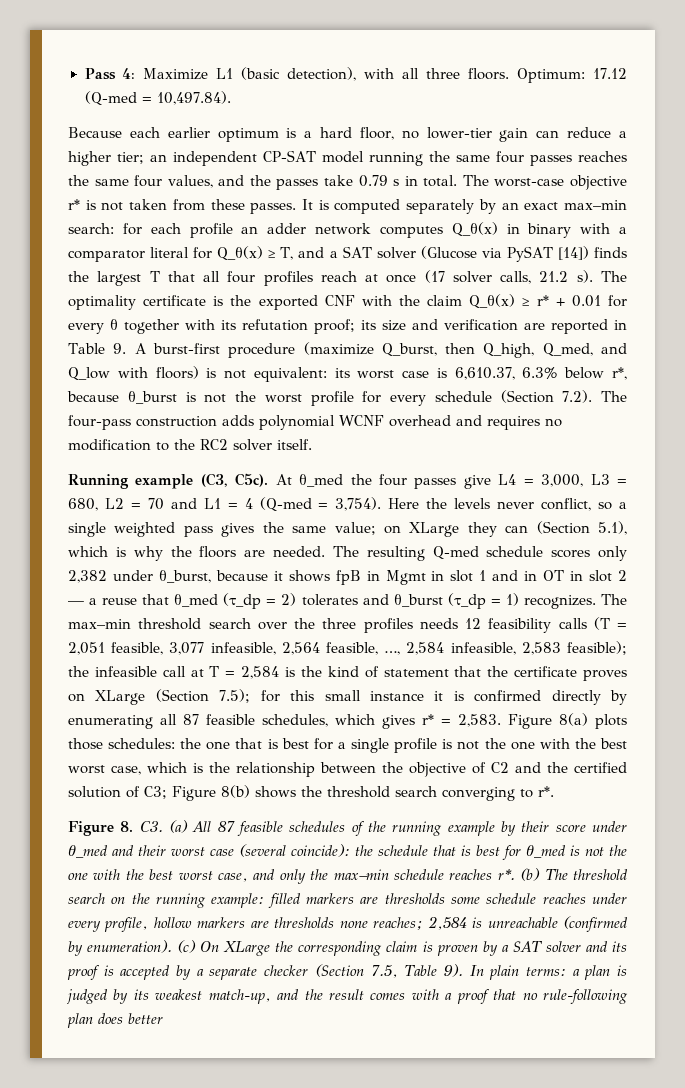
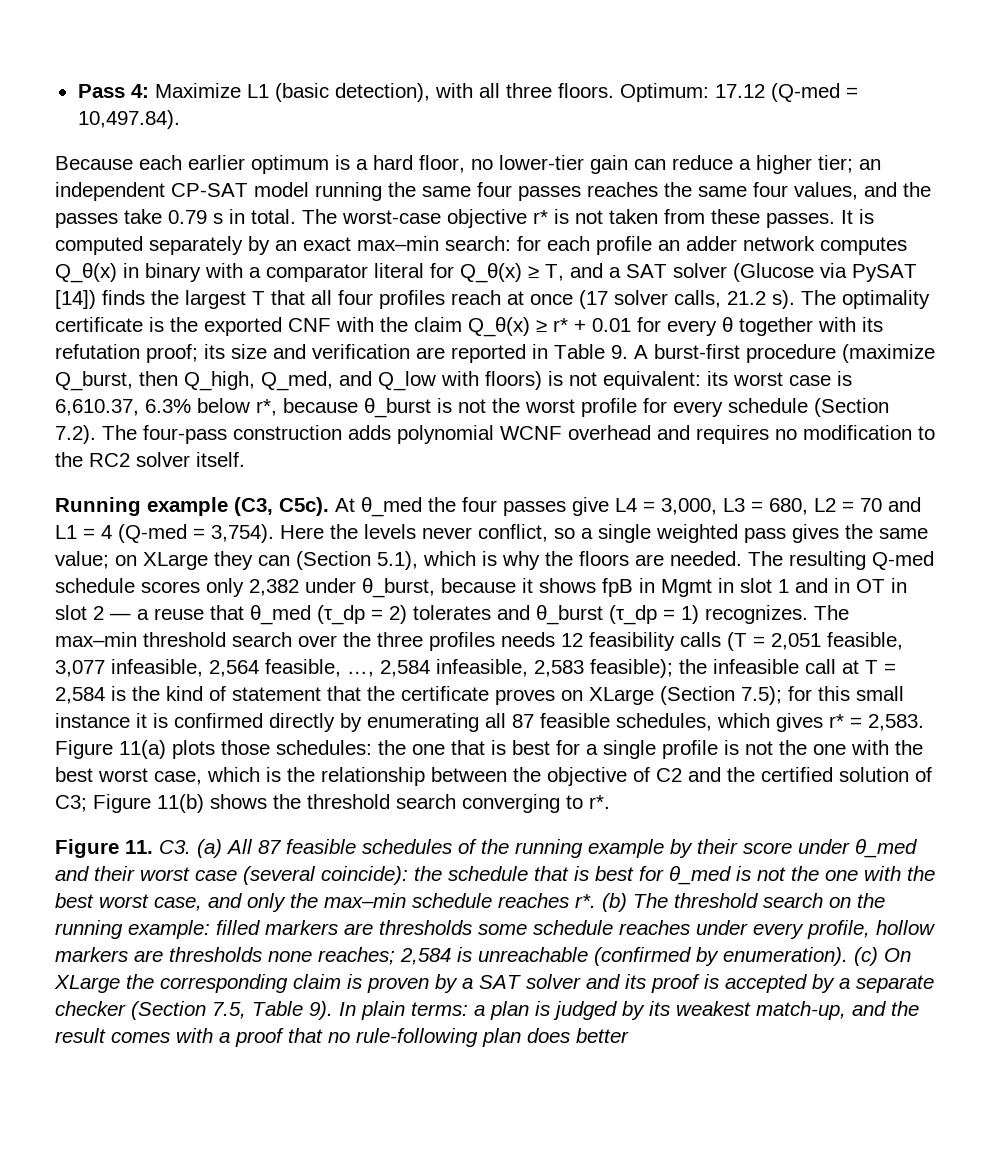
- Figure 8(a) plots those schedules: the one that is best for a single profile is not the one with the best worst case, which is the relationship between the objective of C2 and the certified solution of C3; Figure 8(b) shows the threshold search converging to r*.
+ Figure 11(a) plots those schedules: the one that is best for a single profile is not the one with the best worst case, which is the relationship between the objective of C2 and the certified solution of C3; Figure 11(b) shows the threshold search converging to r*.
- Figure 8. C3. (a) All 87 feasible schedules of the running example by their score under θ_med and their worst case (several coincide): the schedule that is best for θ_med is not the one with the best worst case, and only the max–min schedule reaches r*.
+ Figure 11. C3. (a) All 87 feasible schedules of the running example by their score under θ_med and their worst case (several coincide): the schedule that is best for θ_med is not the one with the best worst case, and only the max–min schedule reaches r*.

